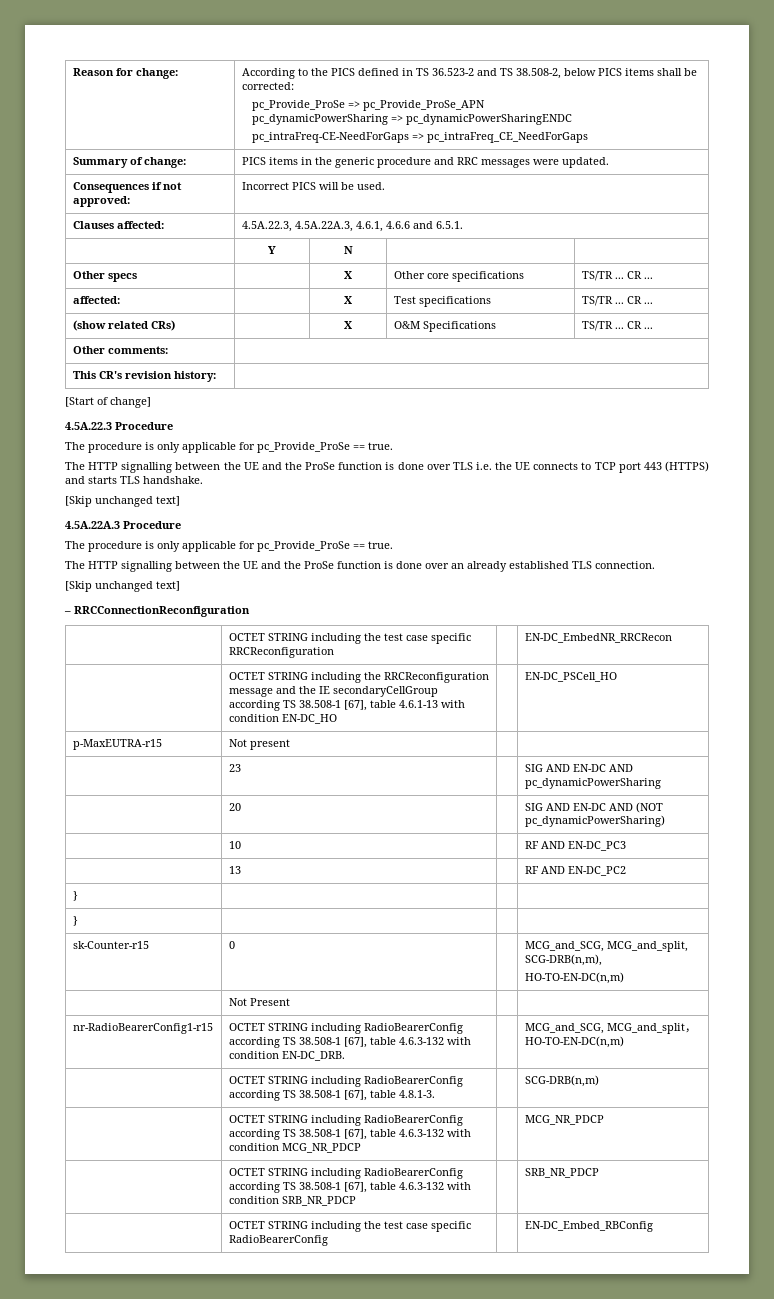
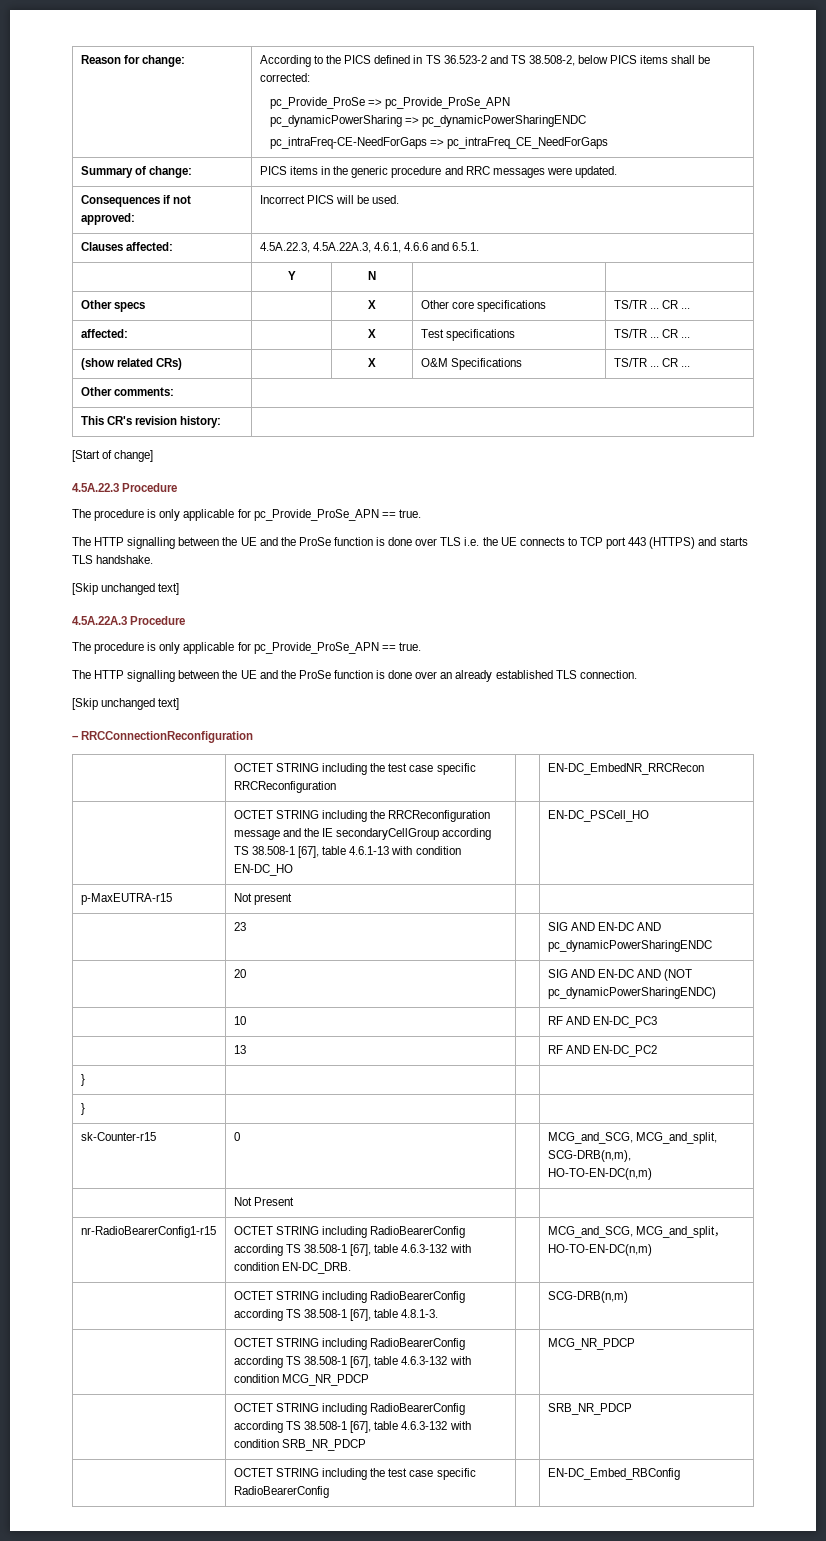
  4.5A.22.3 Procedure
- The procedure is only applicable for pc_Provide_ProSe == true.
+ The procedure is only applicable for pc_Provide_ProSe_APN == true.
  4.5A.22A.3 Procedure
- The procedure is only applicable for pc_Provide_ProSe == true.
+ The procedure is only applicable for pc_Provide_ProSe_APN == true.
- | 23 | | SIG AND EN-DC AND pc_dynamicPowerSharing
+ | 23 | | SIG AND EN-DC AND pc_dynamicPowerSharingENDC
- | 20 | | SIG AND EN-DC AND (NOT pc_dynamicPowerSharing)
+ | 20 | | SIG AND EN-DC AND (NOT pc_dynamicPowerSharingENDC)

